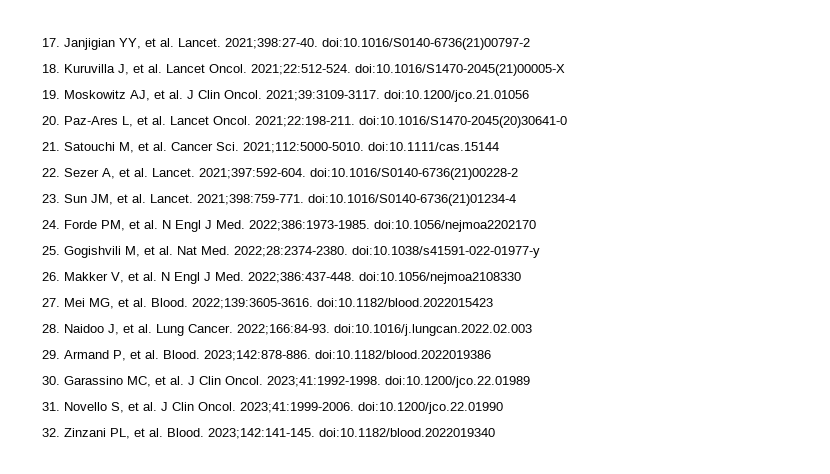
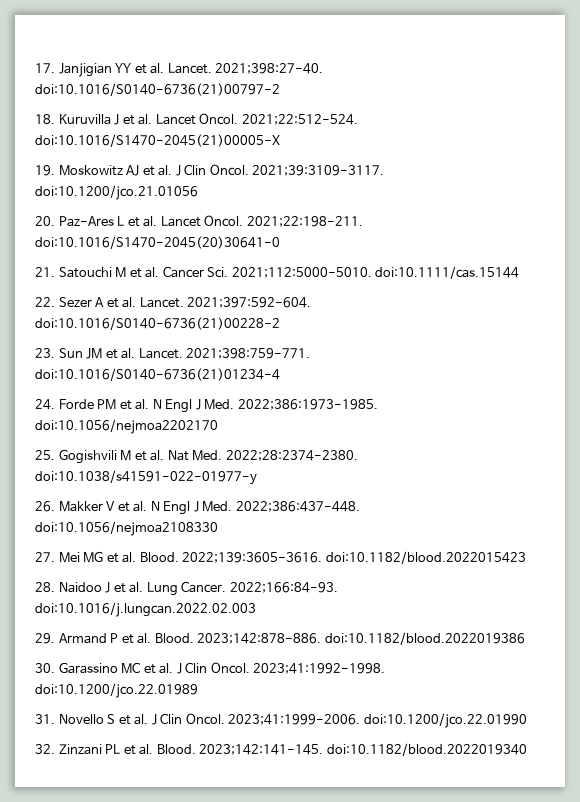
- 17. Janjigian YY, et al. Lancet.
+ 17. Janjigian YY et al. Lancet.
- 18. Kuruvilla J, et al. Lancet Oncol.
+ 18. Kuruvilla J et al. Lancet Oncol.
- 19. Moskowitz AJ, et al. J Clin Oncol.
+ 19. Moskowitz AJ et al. J Clin Oncol.
- 20. Paz-Ares L, et al. Lancet Oncol.
+ 20. Paz-Ares L et al. Lancet Oncol.
- 21. Satouchi M, et al. Cancer Sci. 2021;112:5000-5010. doi:10.1111/cas.15144
+ 21. Satouchi M et al. Cancer Sci. 2021;112:5000-5010. doi:10.1111/cas.15144
- 22. Sezer A, et al. Lancet.
+ 22. Sezer A et al. Lancet.
- 23. Sun JM, et al. Lancet.
+ 23. Sun JM et al. Lancet.
- 24. Forde PM, et al. N Engl J Med. 2022;386:1973-1985. doi:10.1056/nejmoa2202170
+ 24. Forde PM et al. N Engl J Med. 2022;386:1973-1985. doi:10.1056/nejmoa2202170
- 25. Gogishvili M, et al. Nat Med. 2022;28:2374-2380. doi:10.1038/s41591-022-01977-y
+ 25. Gogishvili M et al. Nat Med. 2022;28:2374-2380. doi:10.1038/s41591-022-01977-y
- 26. Makker V, et al. N Engl J Med. 2022;386:437-448. doi:10.1056/nejmoa2108330
+ 26. Makker V et al. N Engl J Med. 2022;386:437-448. doi:10.1056/nejmoa2108330
- 27. Mei MG, et al. Blood.
+ 27. Mei MG et al. Blood.
- 28. Naidoo J, et al. Lung Cancer.
+ 28. Naidoo J et al. Lung Cancer.
- 29. Armand P, et al. Blood.
+ 29. Armand P et al. Blood.
- 30. Garassino MC, et al. J Clin Oncol.
+ 30. Garassino MC et al. J Clin Oncol.
- 31. Novello S, et al. J Clin Oncol.
+ 31. Novello S et al. J Clin Oncol.
- 32. Zinzani PL, et al. Blood.
+ 32. Zinzani PL et al. Blood.

